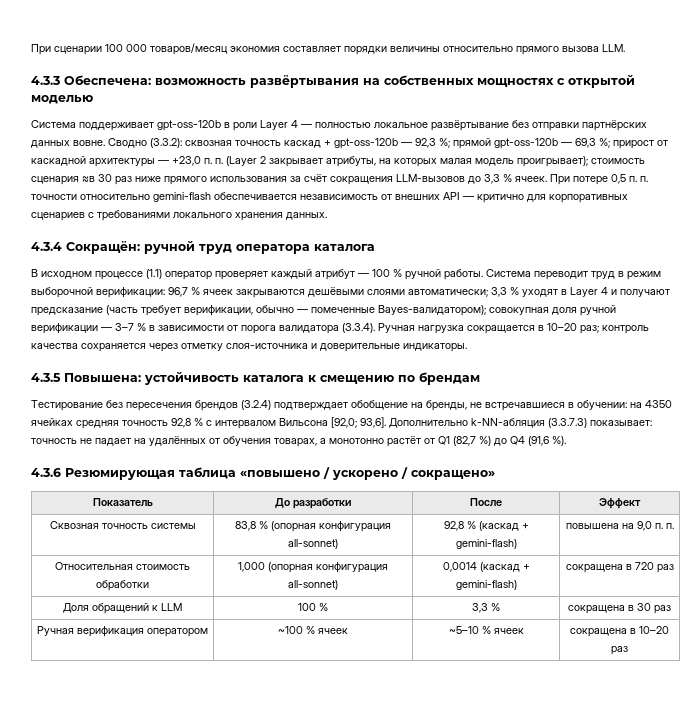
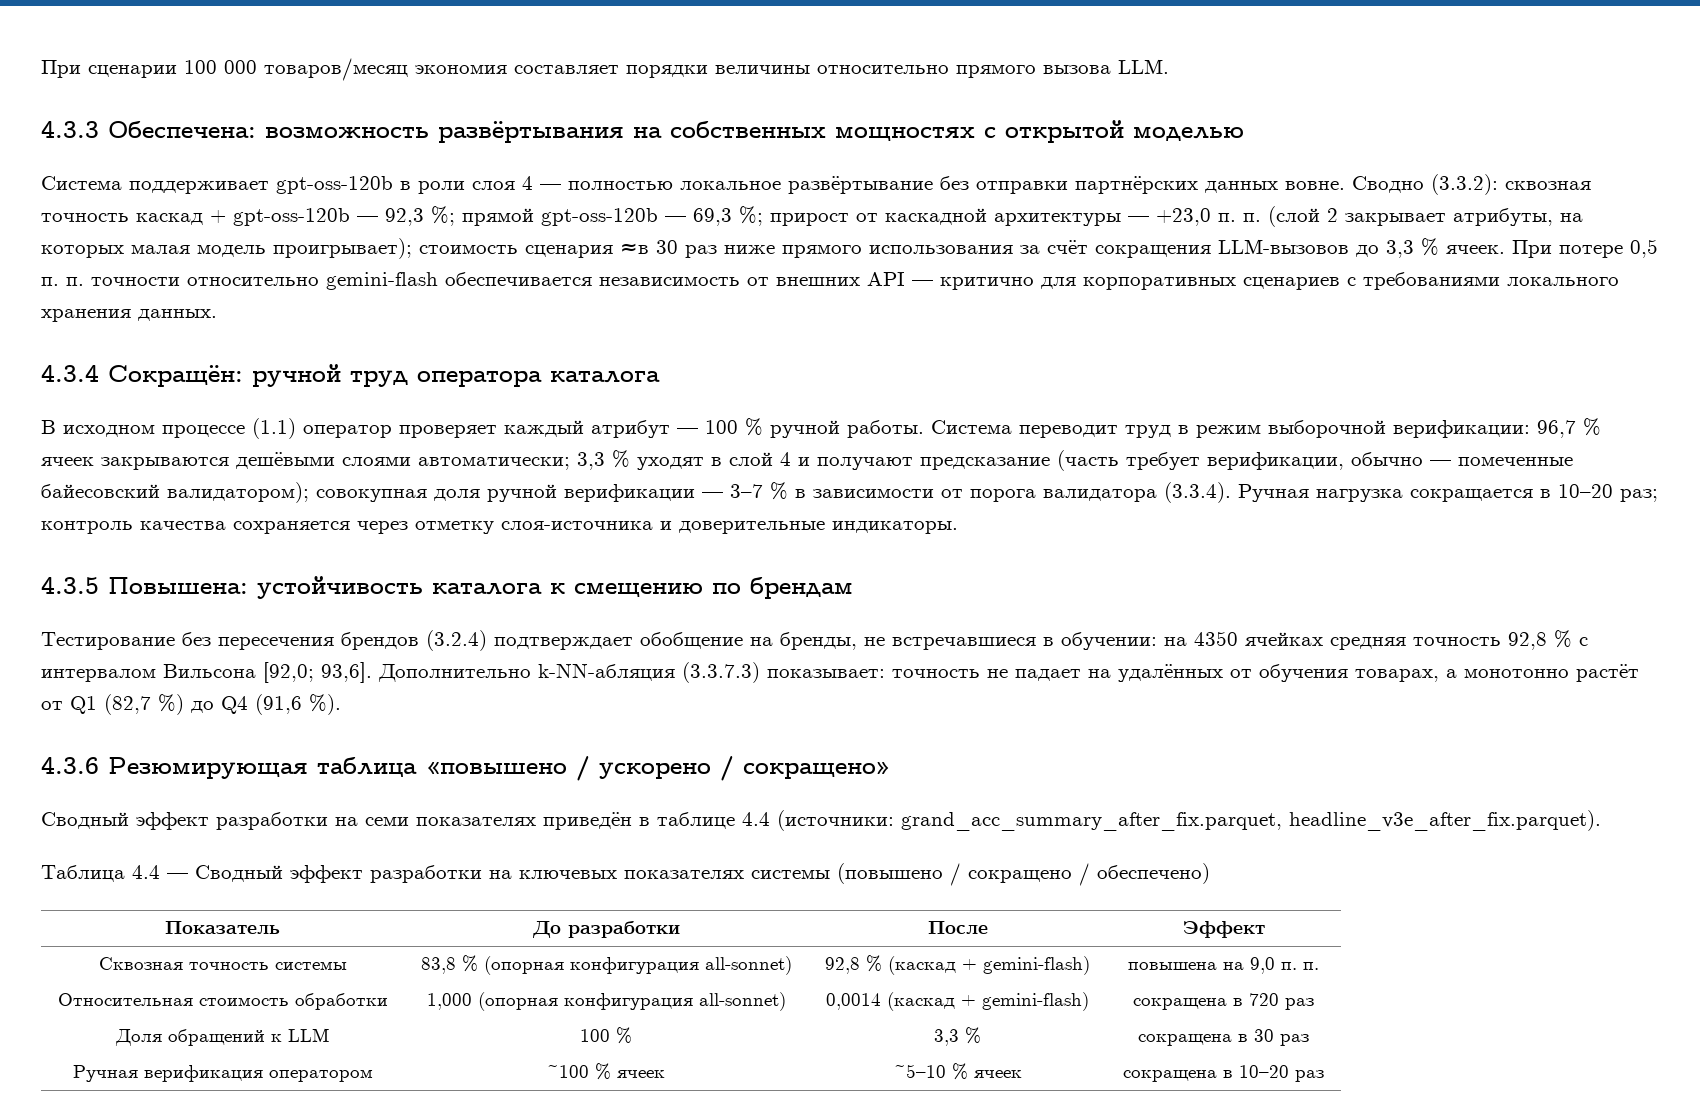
- Система поддерживает gpt-oss-120b в роли Layer 4 — полностью локальное развёртывание без отправки партнёрских данных вовне.
+ Система поддерживает gpt-oss-120b в роли слоя 4 — полностью локальное развёртывание без отправки партнёрских данных вовне.
- Сводно (3.3.2): сквозная точность каскад + gpt-oss-120b — 92,3 %; прямой gpt-oss-120b — 69,3 %; прирост от каскадной архитектуры — +23,0 п. п. (Layer 2 закрывает атрибуты, на которых малая модель проигрывает); стоимость сценария ≈в 30 раз ниже прямого использования за счёт сокращения LLM-вызовов до 3,3 % ячеек.
+ Сводно (3.3.2): сквозная точность каскад + gpt-oss-120b — 92,3 %; прямой gpt-oss-120b — 69,3 %; прирост от каскадной архитектуры — +23,0 п. п. (слой 2 закрывает атрибуты, на которых малая модель проигрывает); стоимость сценария ≈в 30 раз ниже прямого использования за счёт сокращения LLM-вызовов до 3,3 % ячеек.
- Система переводит труд в режим выборочной верификации: 96,7 % ячеек закрываются дешёвыми слоями автоматически; 3,3 % уходят в Layer 4 и получают предсказание (часть требует верификации, обычно — помеченные Bayes-валидатором); совокупная доля ручной верификации — 3–7 % в зависимости от порога валидатора (3.3.4). Ручная нагрузка сокращается в 10–20 раз; контроль качества сохраняется через отметку слоя-источника и доверительные индикаторы.
+ Система переводит труд в режим выборочной верификации: 96,7 % ячеек закрываются дешёвыми слоями автоматически; 3,3 % уходят в слой 4 и получают предсказание (часть требует верификации, обычно — помеченные байесовский валидатором); совокупная доля ручной верификации — 3–7 % в зависимости от порога валидатора (3.3.4). Ручная нагрузка сокращается в 10–20 раз; контроль качества сохраняется через отметку слоя-источника и доверительные индикаторы.
+ Сводный эффект разработки на семи показателях приведён в таблице 4.4 (источники: grand_acc_summary_after_fix.parquet, headline_v3e_after_fix.parquet).
+ Таблица 4.4 — Сводный эффект разработки на ключевых показателях системы (повышено / сокращено / обеспечено)

